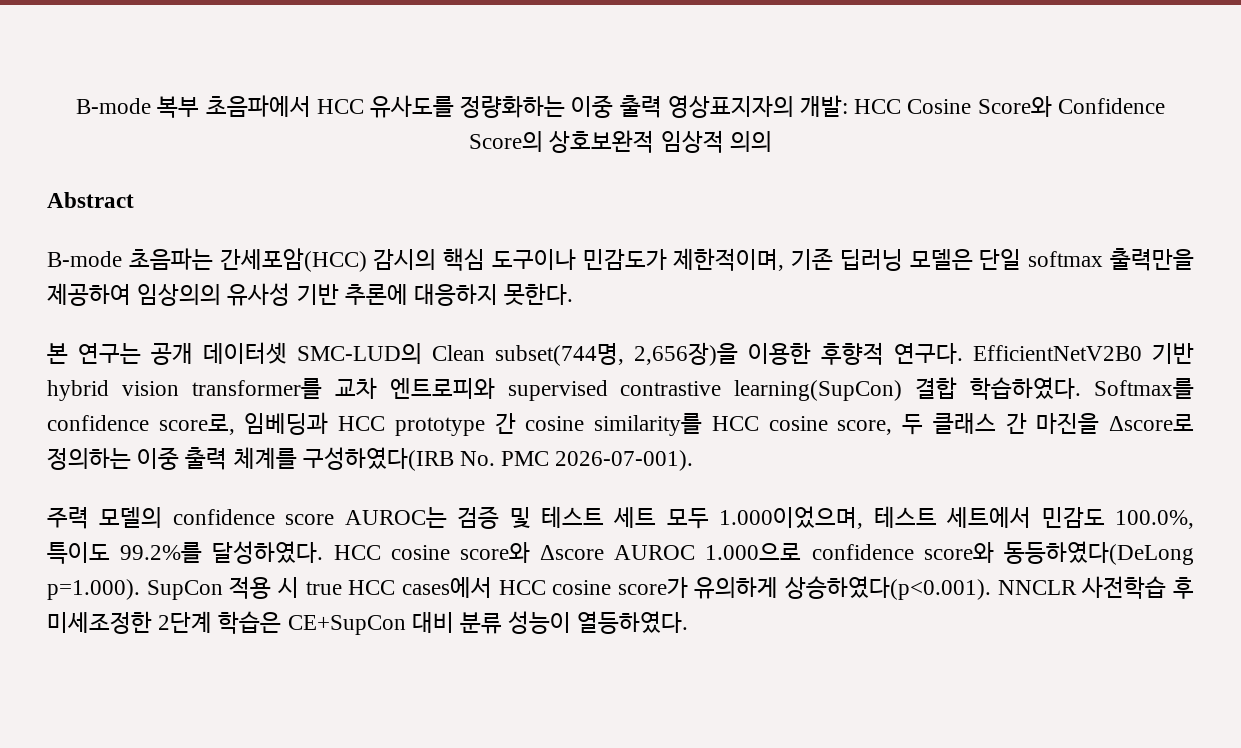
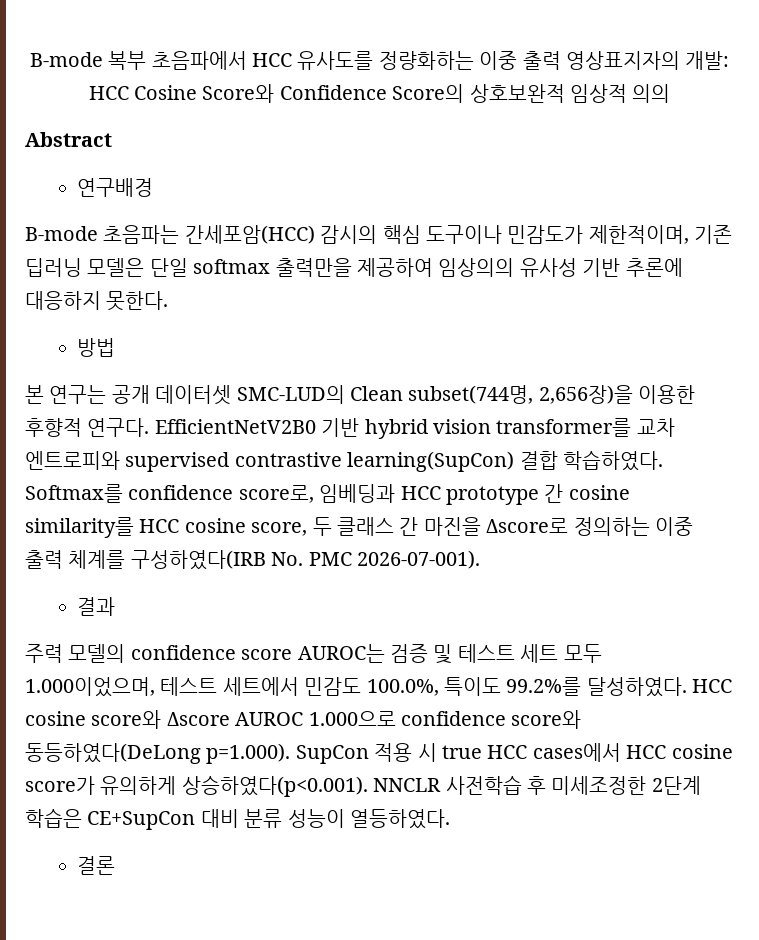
+ 연구배경
+ 방법
+ 결과
+ 결론

